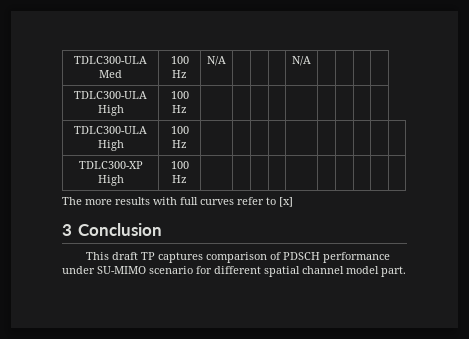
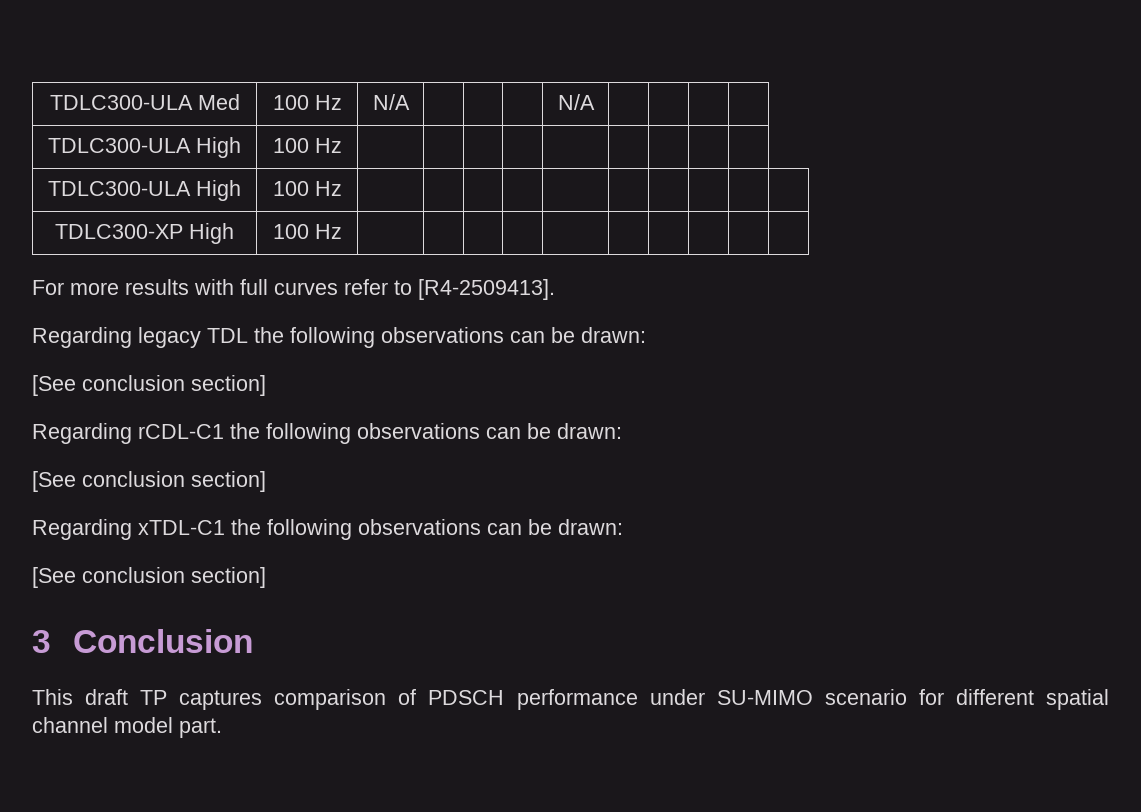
- The more results with full curves refer to [x]
+ For more results with full curves refer to [R4-2509413].
+ Regarding legacy TDL the following observations can be drawn:
+ [See conclusion section]
+ Regarding rCDL-C1 the following observations can be drawn:
+ [See conclusion section]
+ Regarding xTDL-C1 the following observations can be drawn:
+ [See conclusion section]

